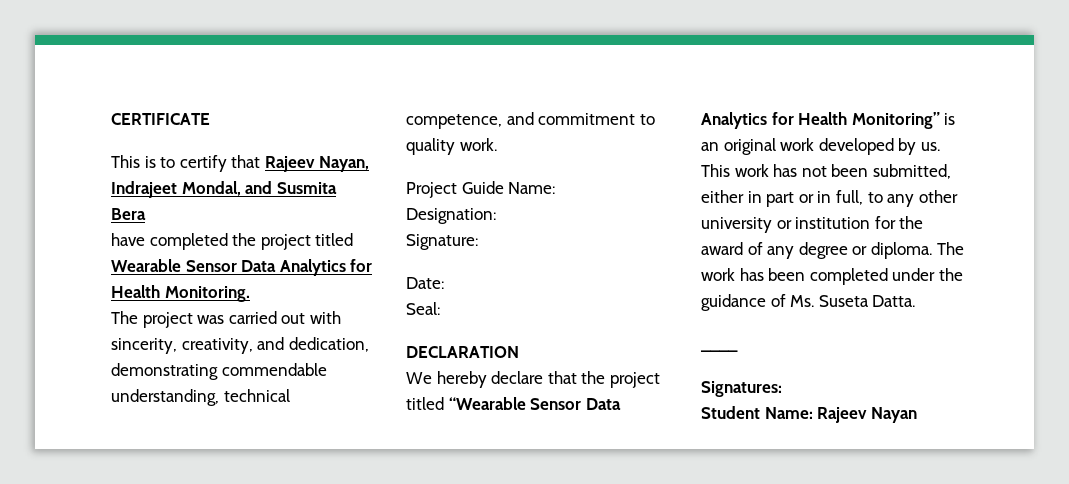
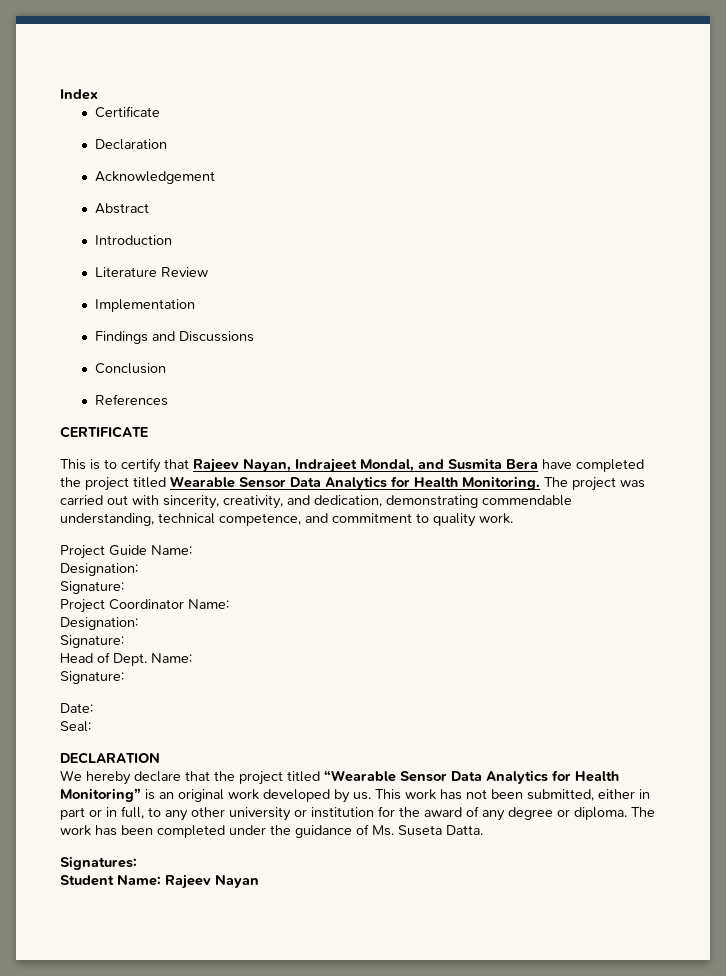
+ Index
+ Certificate
+ Declaration
+ Acknowledgement
+ Abstract
+ Introduction
+ Literature Review
+ Implementation
+ Findings and Discussions
+ Conclusion
+ References
- This is to certify that Rajeev Nayan, Indrajeet Mondal, and Susmita Bera
- have completed the project titled Wearable Sensor Data Analytics for Health Monitoring.
- The project was carried out with sincerity, creativity, and dedication, demonstrating commendable understanding, technical competence, and commitment to quality work.
+ This is to certify that Rajeev Nayan, Indrajeet Mondal, and Susmita Bera have completed the project titled Wearable Sensor Data Analytics for Health Monitoring. The project was carried out with sincerity, creativity, and dedication, demonstrating commendable understanding, technical competence, and commitment to quality work.
+ Project Coordinator Name:
+ Designation:
+ Signature:
+ Head of Dept. Name:
+ Signature:
- ____

